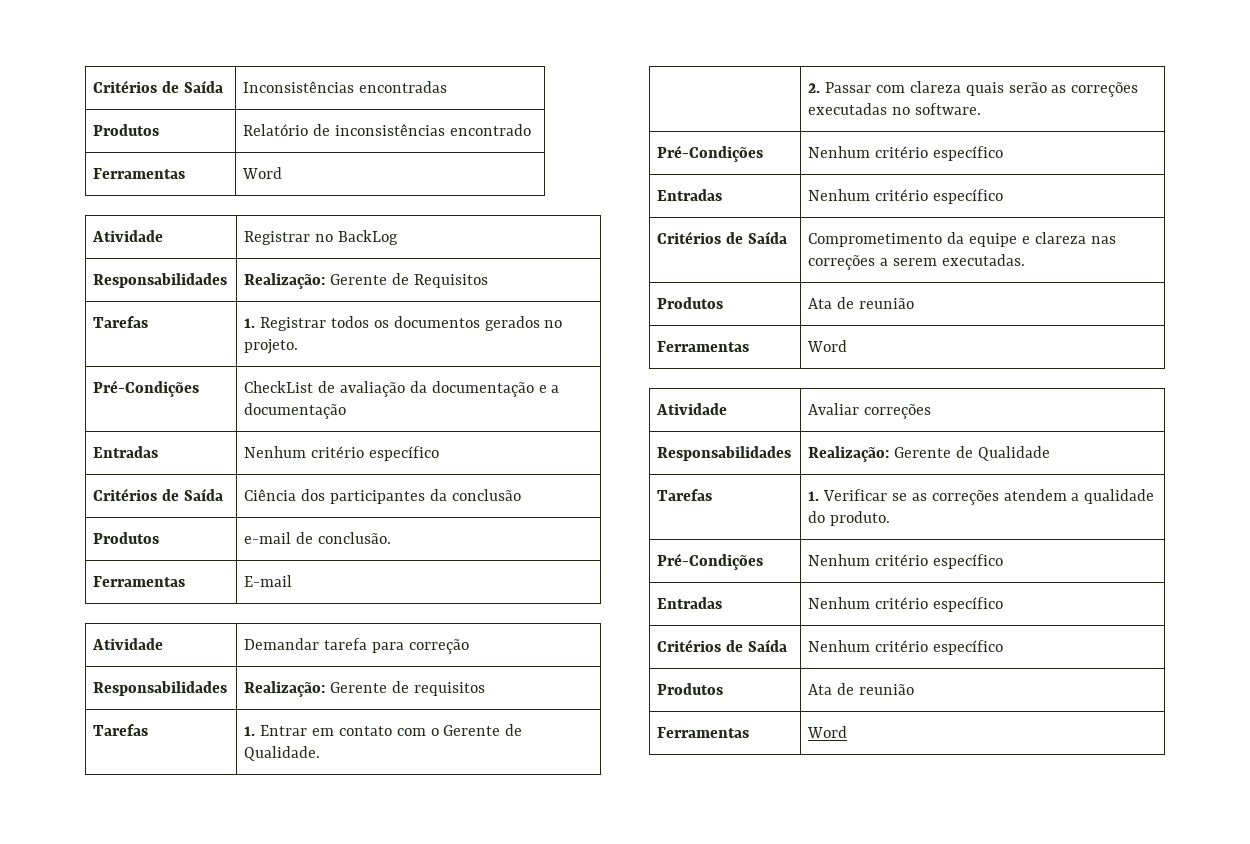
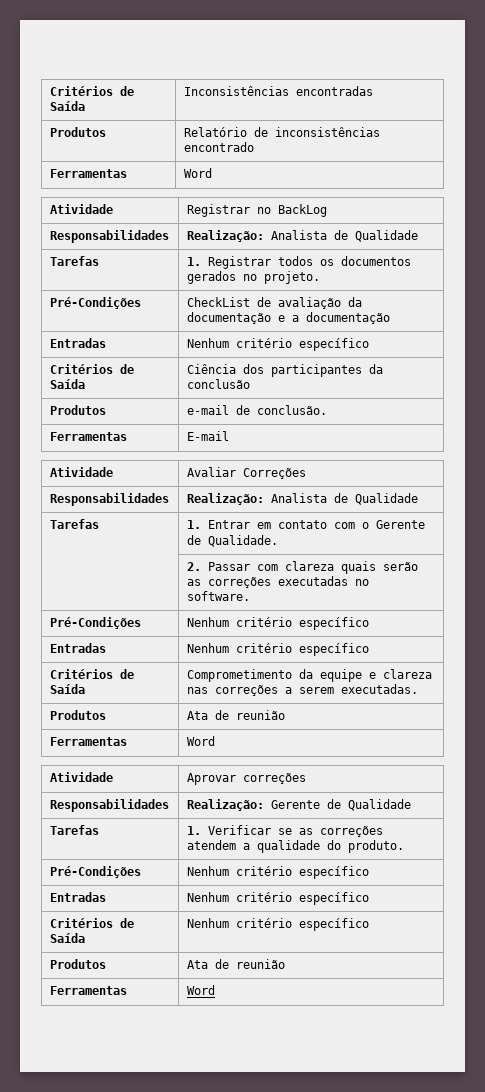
  Atividade | Registrar no BackLog
- Responsabilidades | Realização: Gerente de Requisitos
+ Responsabilidades | Realização: Analista de Qualidade
- Atividade | Demandar tarefa para correção
- Responsabilidades | Realização: Gerente de requisitos
+ Atividade | Avaliar Correções
+ Responsabilidades | Realização: Analista de Qualidade
- Atividade | Avaliar correções
+ Atividade | Aprovar correções

